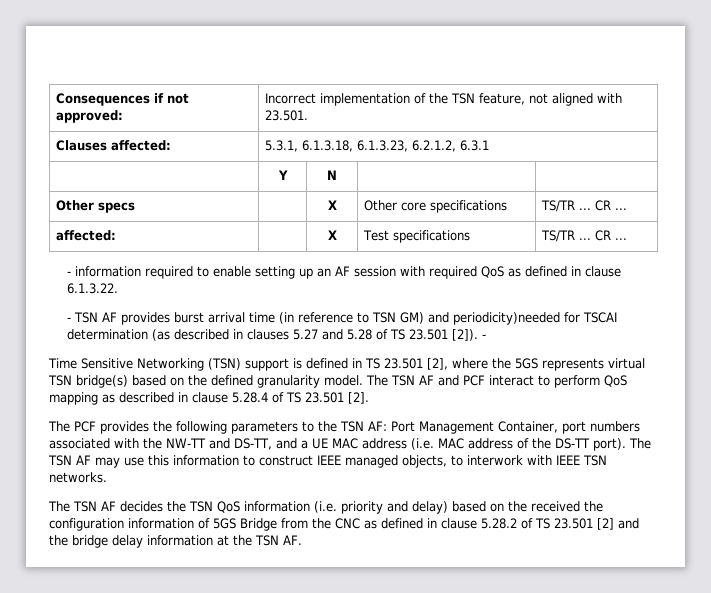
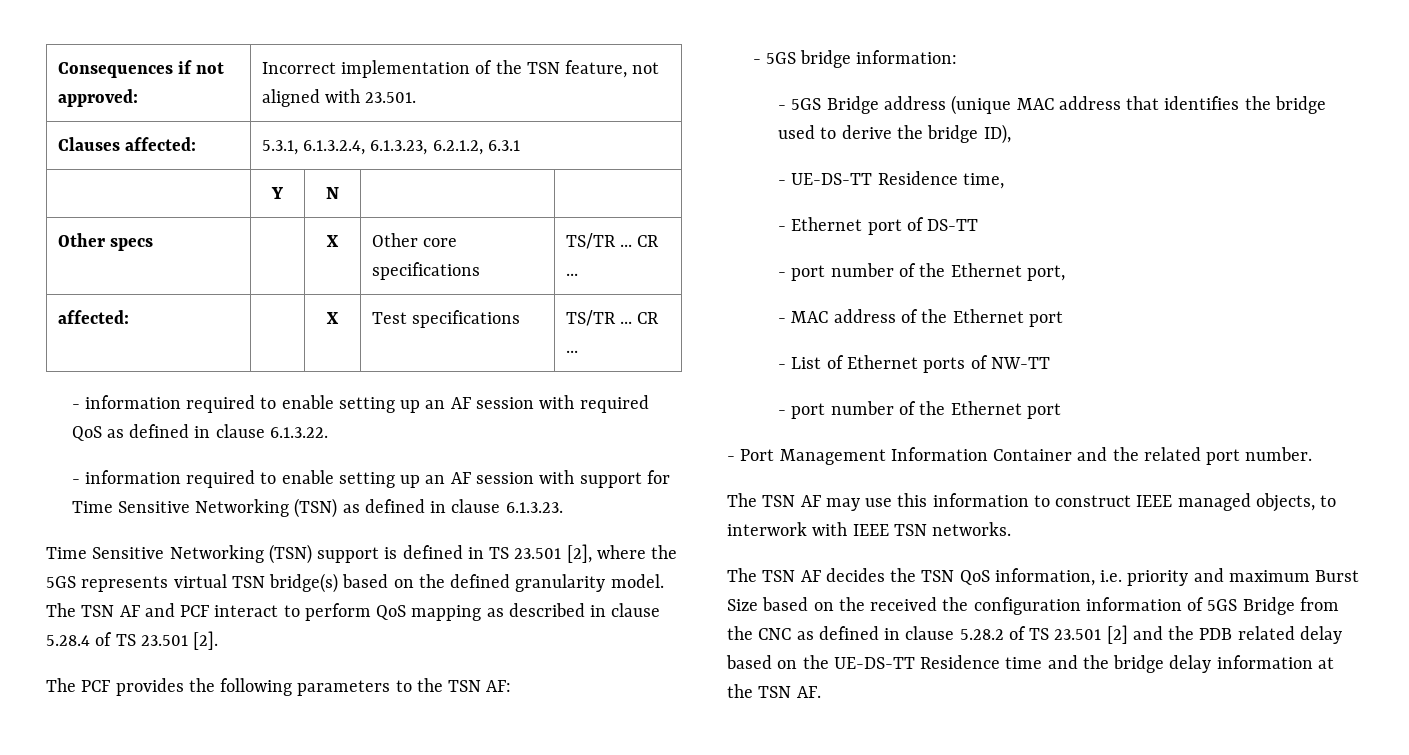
- Clauses affected: | 5.3.1, 6.1.3.18, 6.1.3.23, 6.2.1.2, 6.3.1
+ Clauses affected: | 5.3.1, 6.1.3.2.4, 6.1.3.23, 6.2.1.2, 6.3.1
- - TSN AF provides burst arrival time (in reference to TSN GM) and periodicity)needed for TSCAI determination (as described in clauses 5.27 and 5.28 of TS 23.501 [2]). -
+ - information required to enable setting up an AF session with support for Time Sensitive Networking (TSN) as defined in clause 6.1.3.23.
- The PCF provides the following parameters to the TSN AF: Port Management Container, port numbers associated with the NW-TT and DS-TT, and a UE MAC address (i.e. MAC address of the DS-TT port). The TSN AF may use this information to construct IEEE managed objects, to interwork with IEEE TSN networks.
+ The PCF provides the following parameters to the TSN AF:
+ - 5GS bridge information:
+ - 5GS Bridge address (unique MAC address that identifies the bridge used to derive the bridge ID),
+ - UE-DS-TT Residence time,
+ - Ethernet port of DS-TT
+ - port number of the Ethernet port,
+ - MAC address of the Ethernet port
+ - List of Ethernet ports of NW-TT
+ - port number of the Ethernet port
+ - Port Management Information Container and the related port number.
+ The TSN AF may use this information to construct IEEE managed objects, to interwork with IEEE TSN networks.
- The TSN AF decides the TSN QoS information (i.e. priority and delay) based on the received the configuration information of 5GS Bridge from the CNC as defined in clause 5.28.2 of TS 23.501 [2] and the bridge delay information at the TSN AF.
+ The TSN AF decides the TSN QoS information, i.e. priority and maximum Burst Size based on the received the configuration information of 5GS Bridge from the CNC as defined in clause 5.28.2 of TS 23.501 [2] and the PDB related delay based on the UE-DS-TT Residence time and the bridge delay information at the TSN AF.

